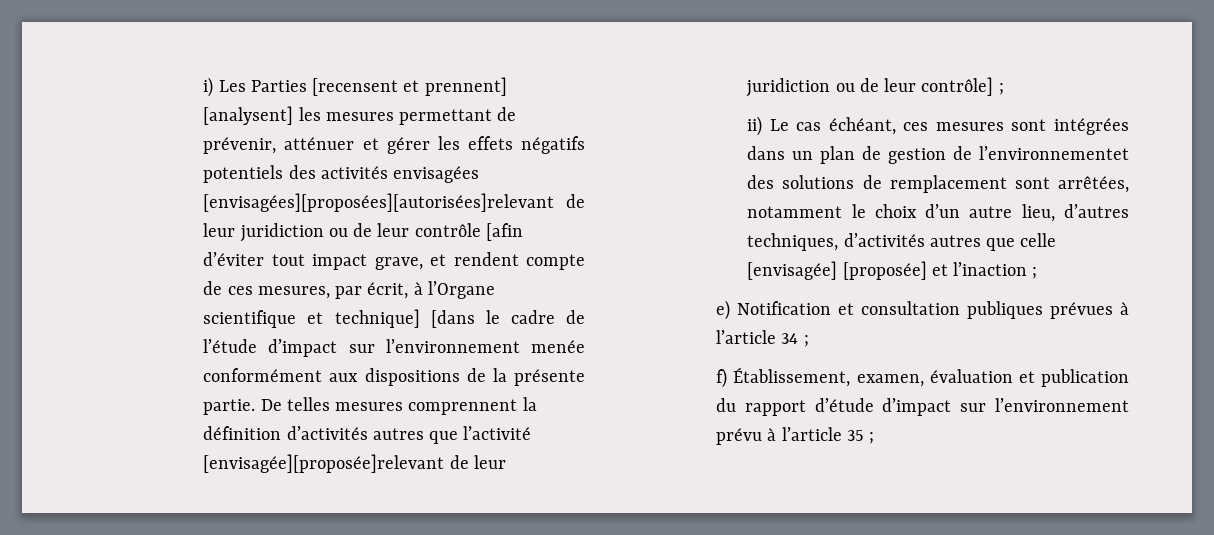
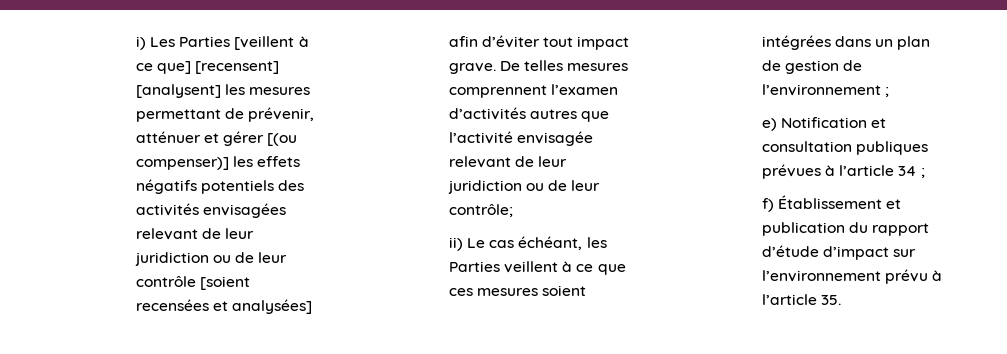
- i) Les Parties [recensent et prennent] [analysent] les mesures permettant de prévenir, atténuer et gérer les effets négatifs potentiels des activités envisagées [envisagées][proposées][autorisées]relevant de leur juridiction ou de leur contrôle [afin d’éviter tout impact grave, et rendent compte de ces mesures, par écrit, à l’Organe scientifique et technique] [dans le cadre de l’étude d’impact sur l’environnement menée conformément aux dispositions de la présente partie.
+ i) Les Parties [veillent à ce que] [recensent] [analysent] les mesures permettant de prévenir, atténuer et gérer [(ou compenser)] les effets négatifs potentiels des activités envisagées relevant de leur juridiction ou de leur contrôle [soient recensées et analysées] afin d’éviter tout impact grave.
- De telles mesures comprennent la définition d’activités autres que l’activité [envisagée][proposée]relevant de leur juridiction ou de leur contrôle] ;
+ De telles mesures comprennent l’examen d’activités autres que l’activité envisagée relevant de leur juridiction ou de leur contrôle;
- ii) Le cas échéant, ces mesures sont intégrées dans un plan de gestion de l’environnementet des solutions de remplacement sont arrêtées, notamment le choix d’un autre lieu, d’autres techniques, d’activités autres que celle [envisagée] [proposée] et l’inaction ;
+ ii) Le cas échéant, les Parties veillent à ce que ces mesures soient intégrées dans un plan de gestion de l’environnement ;
- f) Établissement, examen, évaluation et publication du rapport d’étude d’impact sur l’environnement prévu à l’article 35 ;
+ f) Établissement et publication du rapport d’étude d’impact sur l’environnement prévu à l’article 35.

